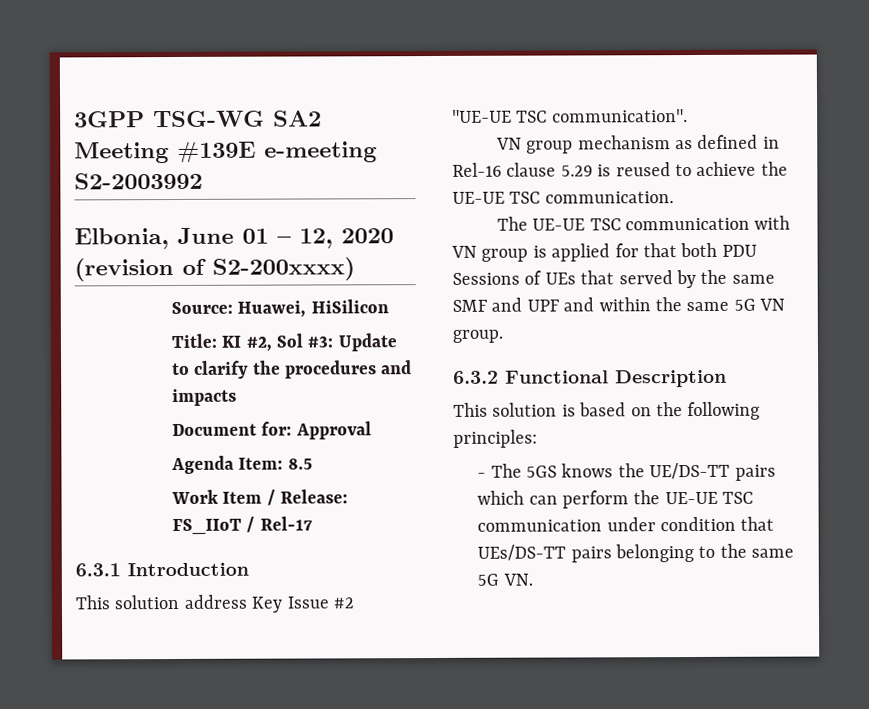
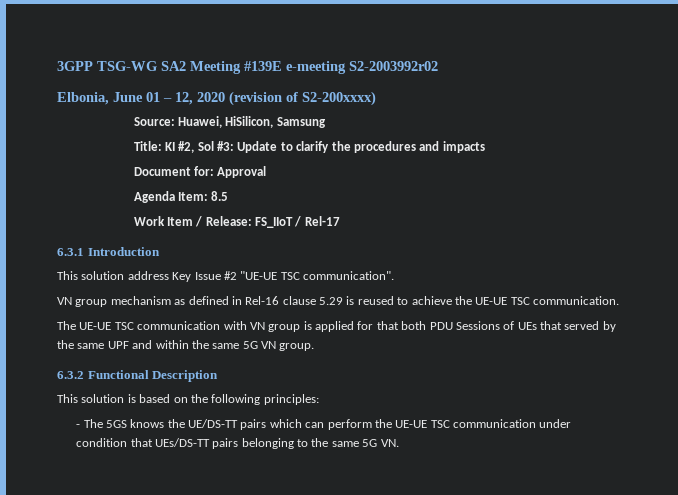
- 3GPP TSG-WG SA2 Meeting #139E e-meeting S2-2003992
+ 3GPP TSG-WG SA2 Meeting #139E e-meeting S2-2003992r02
- Source: Huawei, HiSilicon
+ Source: Huawei, HiSilicon, Samsung
- The UE-UE TSC communication with VN group is applied for that both PDU Sessions of UEs that served by the same SMF and UPF and within the same 5G VN group.
+ The UE-UE TSC communication with VN group is applied for that both PDU Sessions of UEs that served by the same UPF and within the same 5G VN group.

